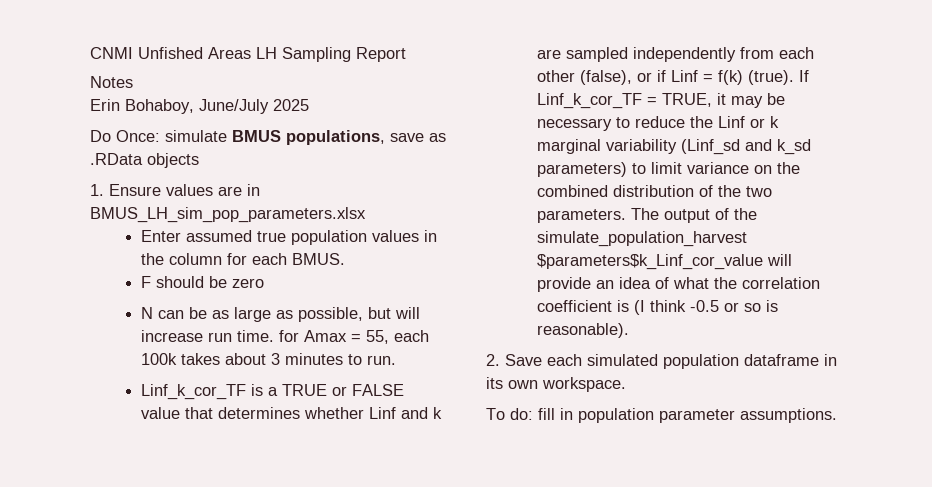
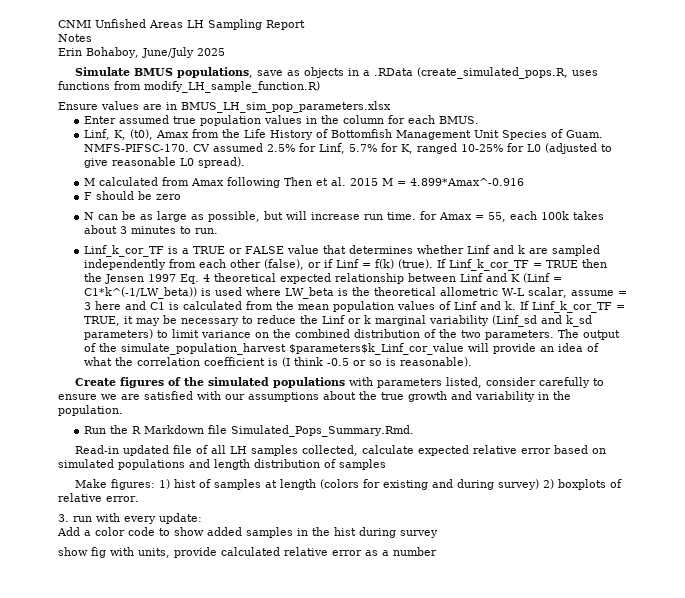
- Do Once: simulate BMUS populations, save as .RData objects
- 1. Ensure values are in BMUS_LH_sim_pop_parameters.xlsx
+ Simulate BMUS populations, save as objects in a .RData (create_simulated_pops.R, uses functions from modify_LH_sample_function.R)
+ Ensure values are in BMUS_LH_sim_pop_parameters.xlsx
+ Linf, K, (t0), Amax from the Life History of Bottomfish Management Unit Species of Guam. NMFS-PIFSC-170. CV assumed 2.5% for Linf, 5.7% for K, ranged 10-25% for L0 (adjusted to give reasonable L0 spread).
+ M calculated from Amax following Then et al. 2015 M = 4.899*Amax^-0.916
- If Linf_k_cor_TF = TRUE, it may be necessary to reduce the Linf or k marginal variability (Linf_sd and k_sd parameters) to limit variance on the combined distribution of the two parameters.
+ If Linf_k_cor_TF = TRUE then the Jensen 1997 Eq. 4 theoretical expected relationship between Linf and K (Linf = C1*k^(-1/LW_beta)) is used where LW_beta is the theoretical allometric W-L scalar, assume = 3 here and C1 is calculated from the mean population values of Linf and k. If Linf_k_cor_TF = TRUE, it may be necessary to reduce the Linf or k marginal variability (Linf_sd and k_sd parameters) to limit variance on the combined distribution of the two parameters.
- 2. Save each simulated population dataframe in its own workspace.
- To do: fill in population parameter assumptions.
+ Create figures of the simulated populations with parameters listed, consider carefully to ensure we are satisfied with our assumptions about the true growth and variability in the population.
+ Run the R Markdown file Simulated_Pops_Summary.Rmd.
+ Read-in updated file of all LH samples collected, calculate expected relative error based on simulated populations and length distribution of samples
+ Make figures: 1) hist of samples at length (colors for existing and during survey) 2) boxplots of relative error.
+ 3. run with every update:
+ Add a color code to show added samples in the hist during survey
+ show fig with units, provide calculated relative error as a number

